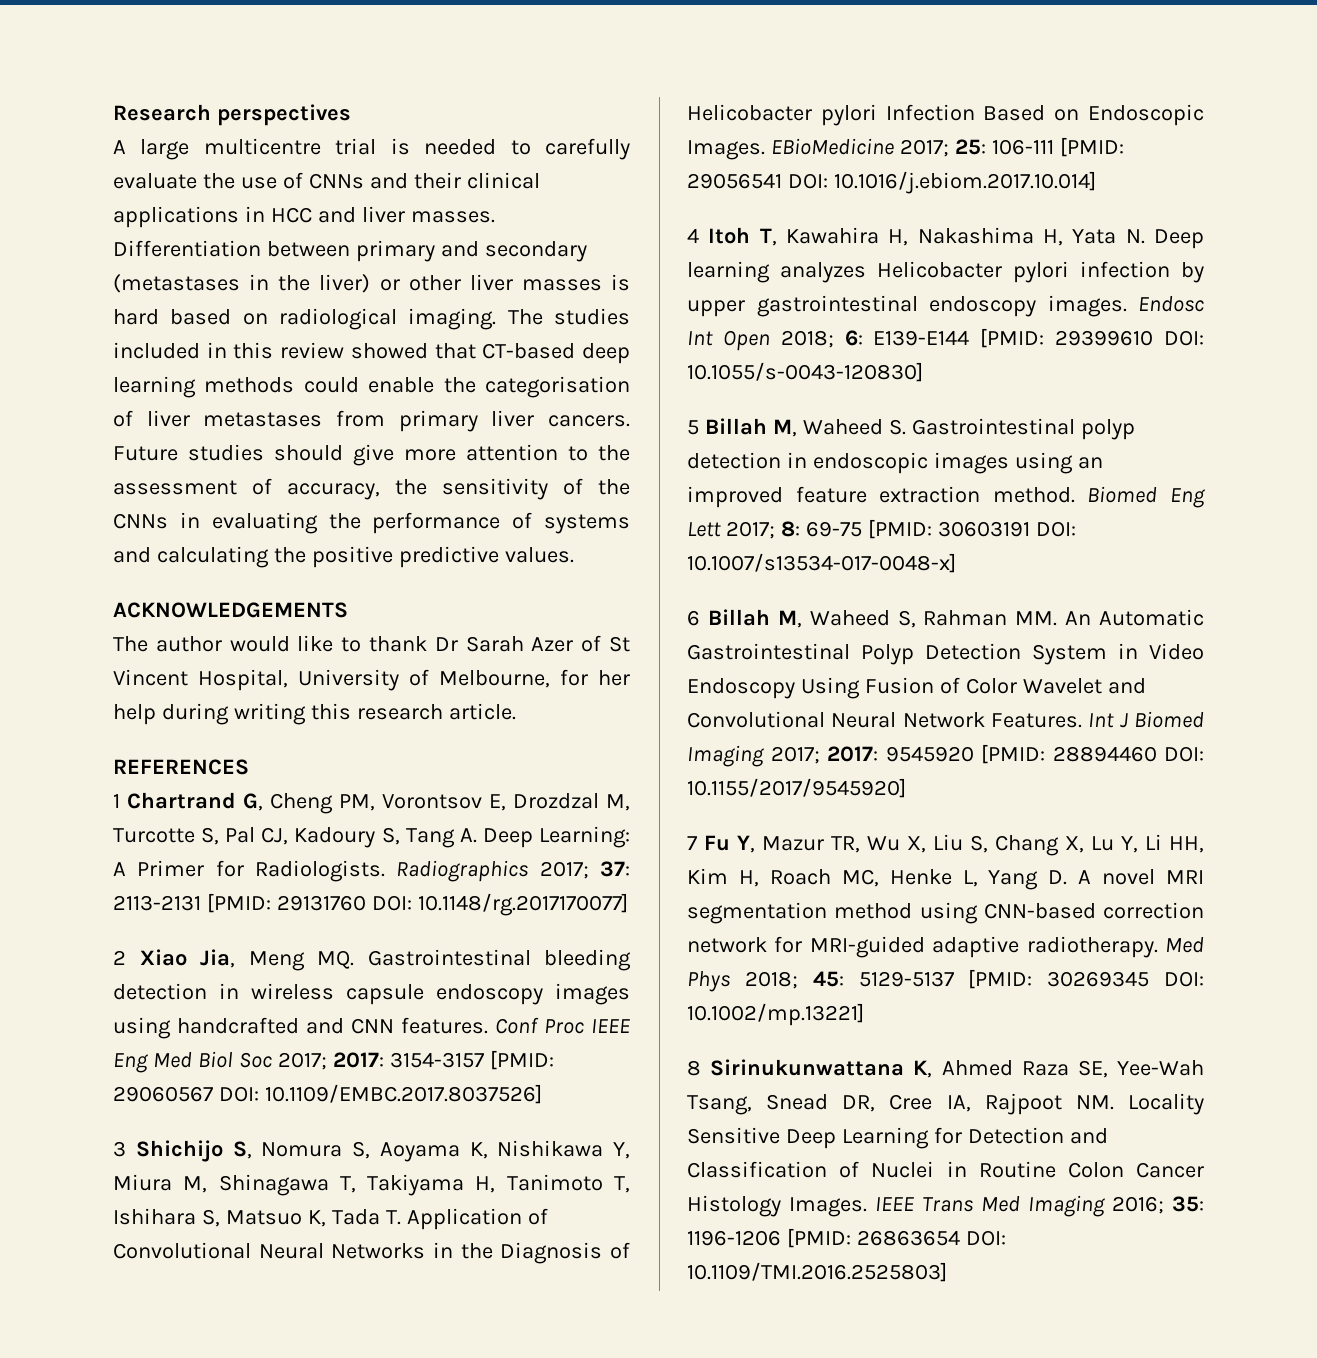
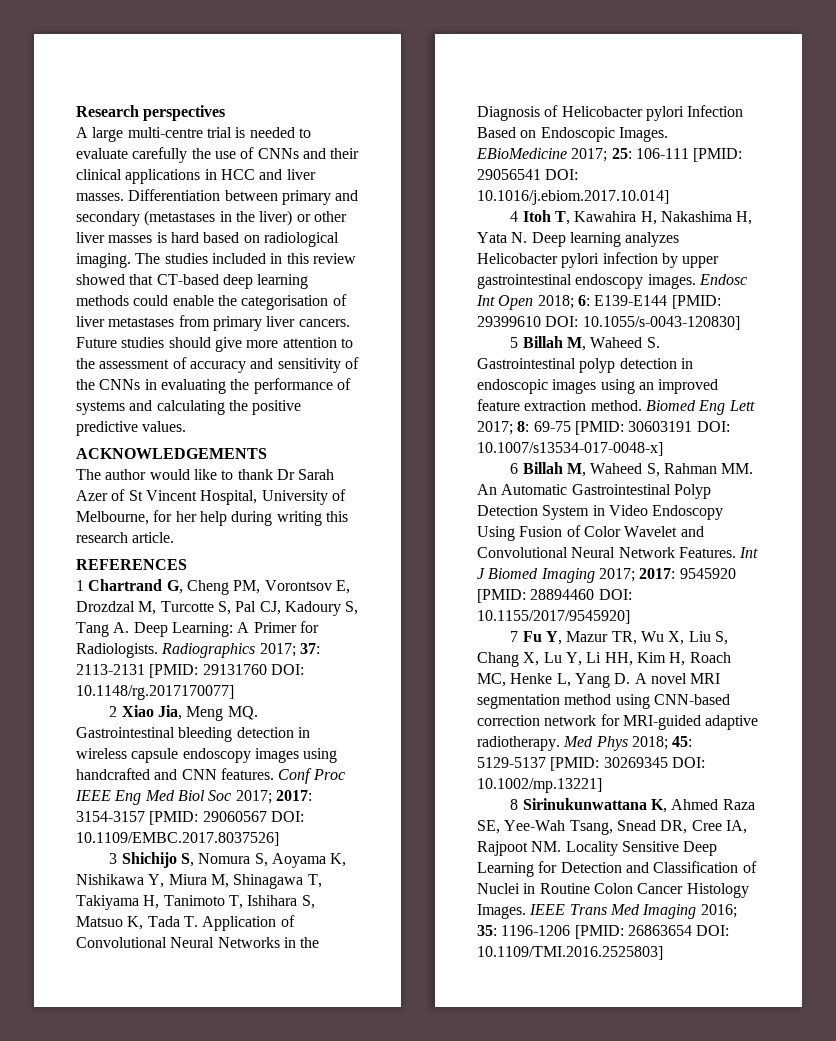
- A large multicentre trial is needed to carefully evaluate the use of CNNs and their clinical applications in HCC and liver masses.
+ A large multi-centre trial is needed to evaluate carefully the use of CNNs and their clinical applications in HCC and liver masses.
- Future studies should give more attention to the assessment of accuracy, the sensitivity of the CNNs in evaluating the performance of systems and calculating the positive predictive values.
+ Future studies should give more attention to the assessment of accuracy and sensitivity of the CNNs in evaluating the performance of systems and calculating the positive predictive values.

